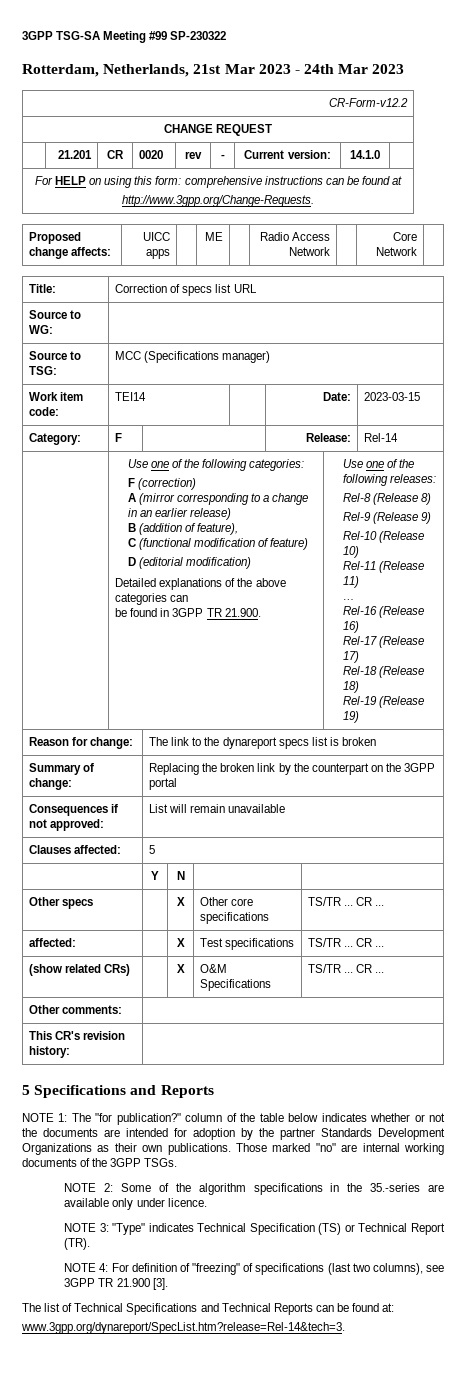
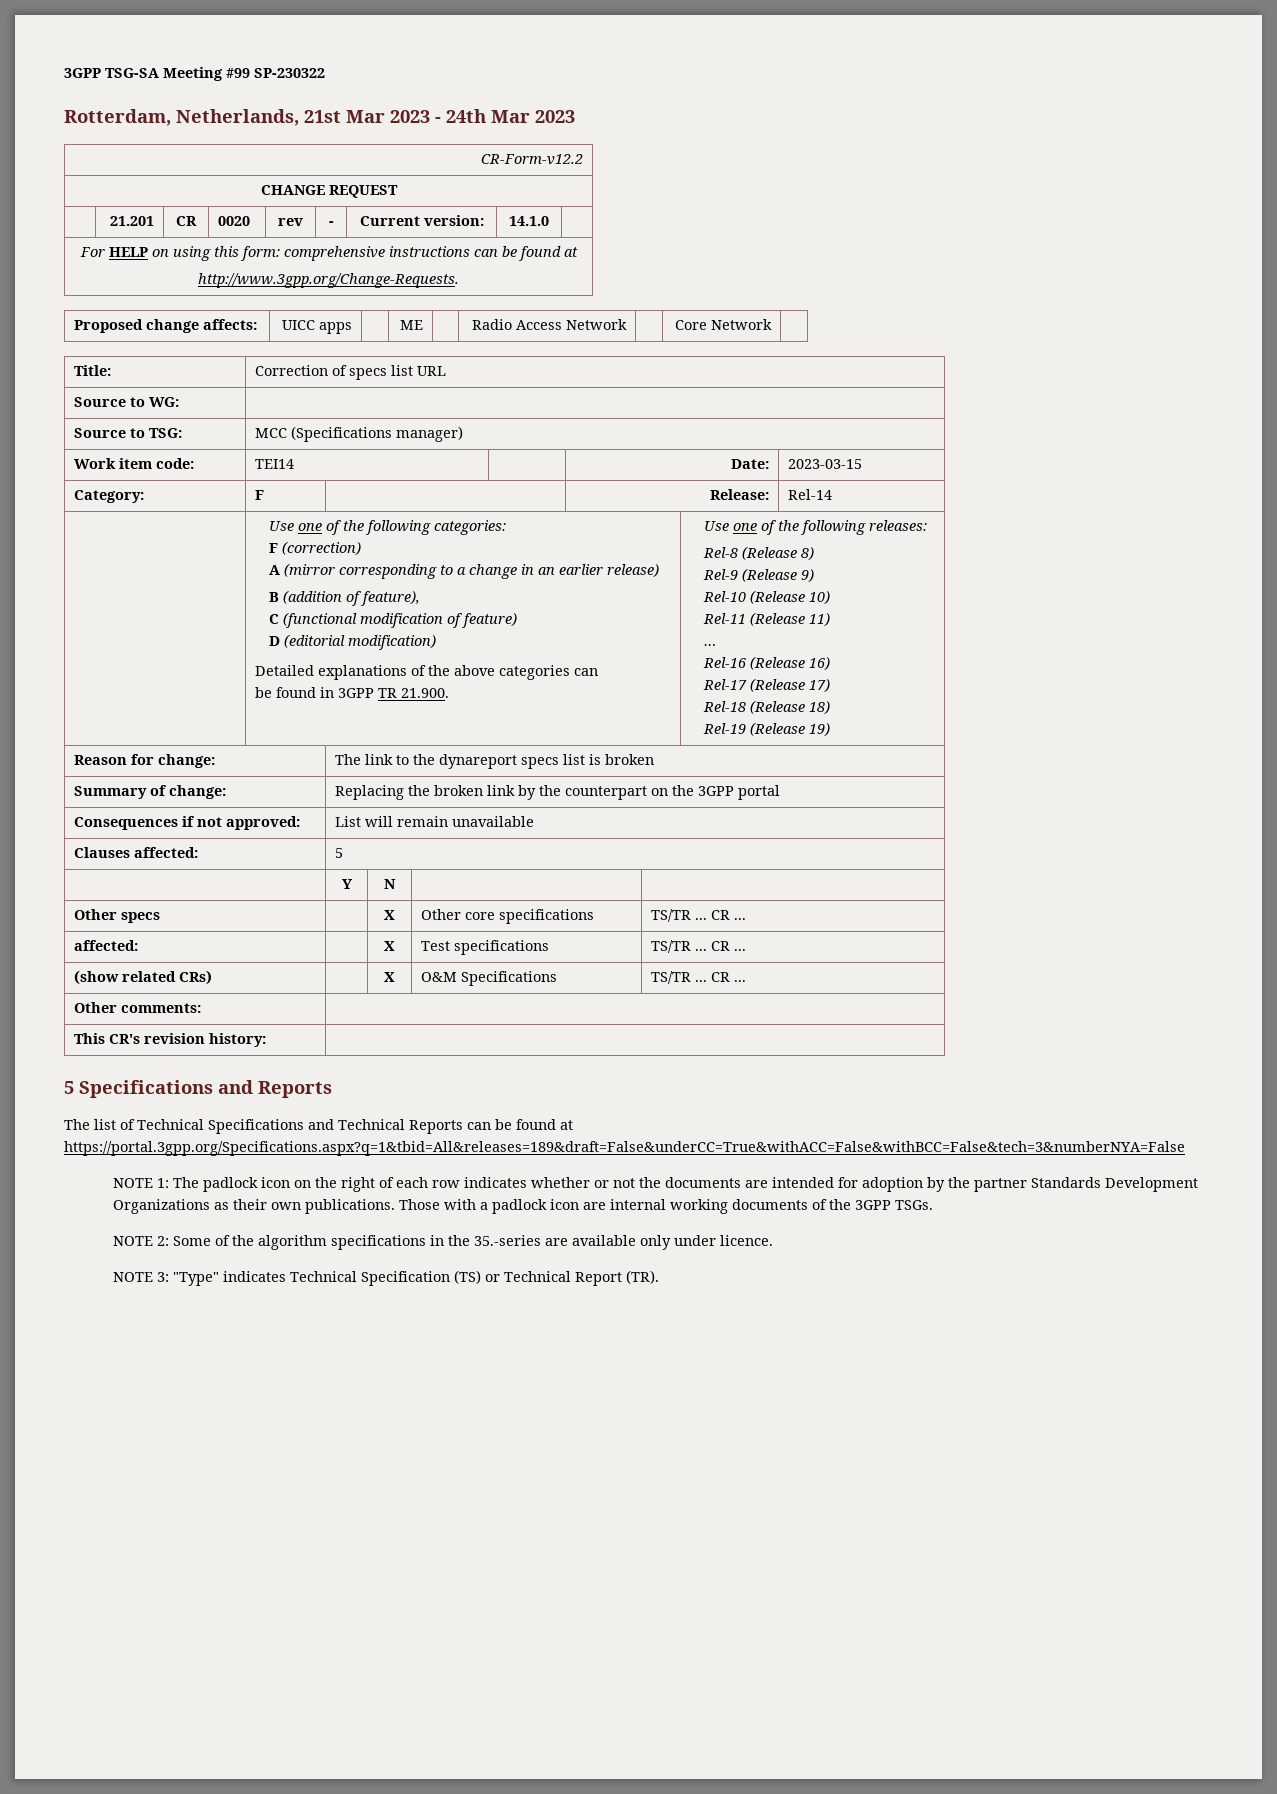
- NOTE 1: The "for publication?" column of the table below indicates whether or not the documents are intended for adoption by the partner Standards Development Organizations as their own publications.
+ The list of Technical Specifications and Technical Reports can be found at https://portal.3gpp.org/Specifications.aspx?q=1&tbid=All&releases=189&draft=False&underCC=True&withACC=False&withBCC=False&tech=3&numberNYA=False
+ NOTE 1: The padlock icon on the right of each row indicates whether or not the documents are intended for adoption by the partner Standards Development Organizations as their own publications.
- Those marked "no" are internal working documents of the 3GPP TSGs.
+ Those with a padlock icon are internal working documents of the 3GPP TSGs.
- NOTE 4: For definition of "freezing" of specifications (last two columns), see 3GPP TR 21.900 [3].
- The list of Technical Specifications and Technical Reports can be found at:
- www.3gpp.org/dynareport/SpecList.htm?release=Rel-14&tech=3.

